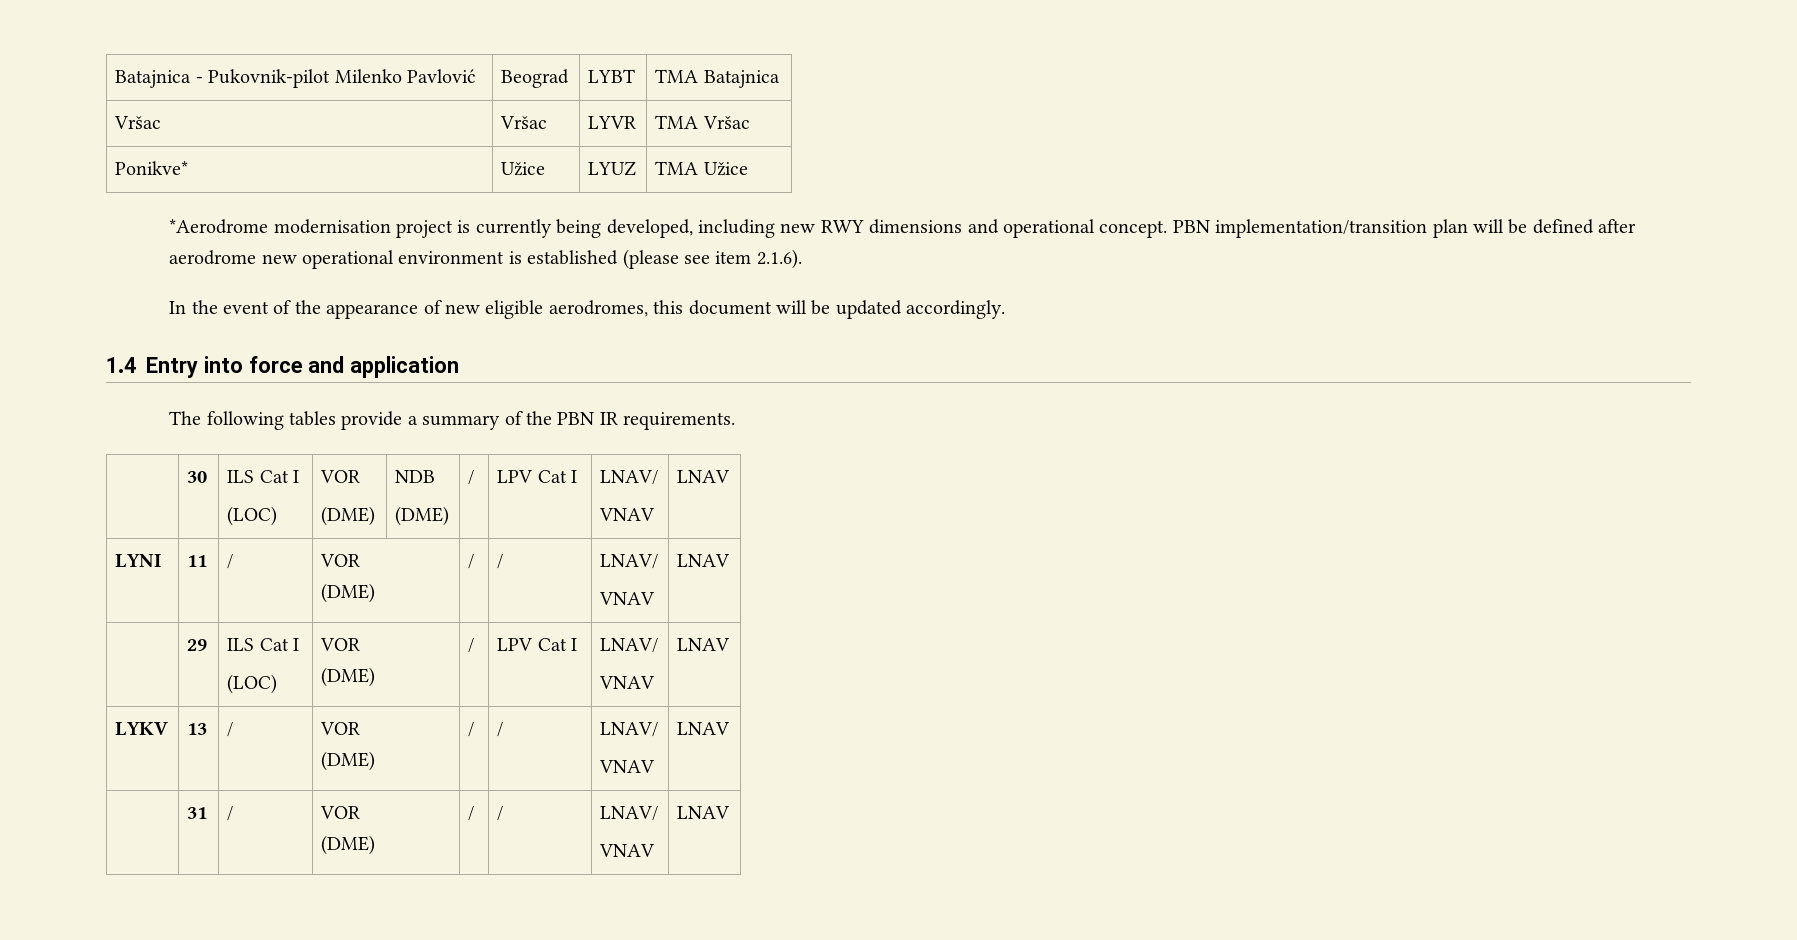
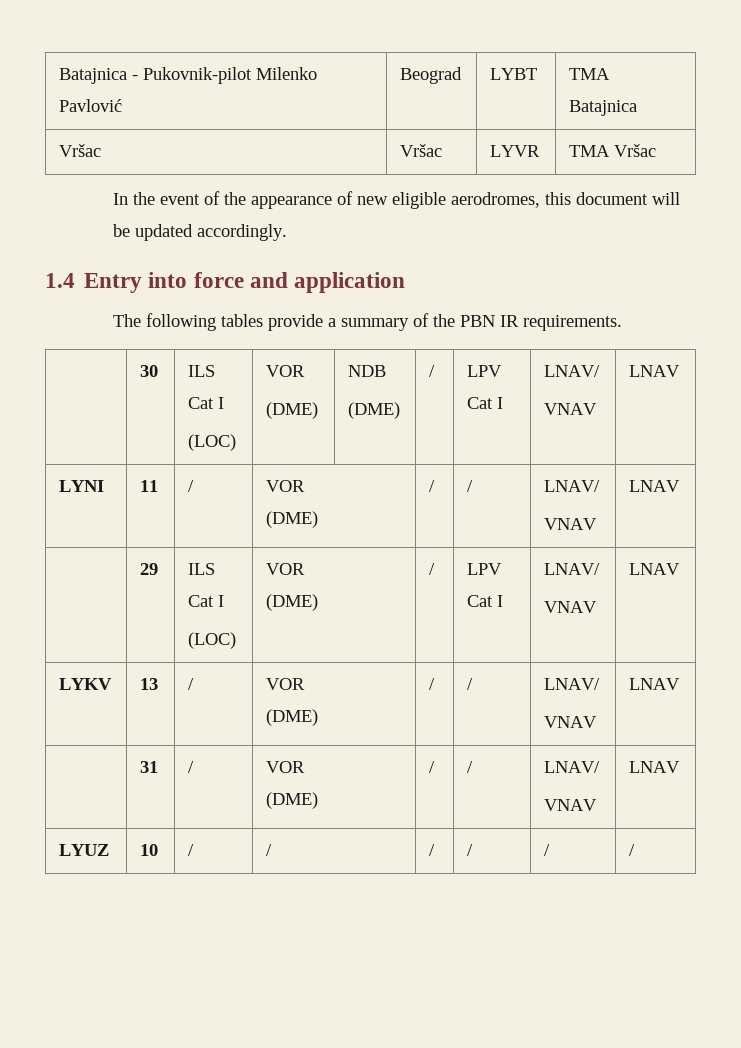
- Ponikve* | Užice | LYUZ | TMA Užice
- *Aerodrome modernisation project is currently being developed, including new RWY dimensions and operational concept. PBN implementation/transition plan will be defined after aerodrome new operational environment is established (please see item 2.1.6).
+ LYUZ | 10 | / | / | / | / | / | /

